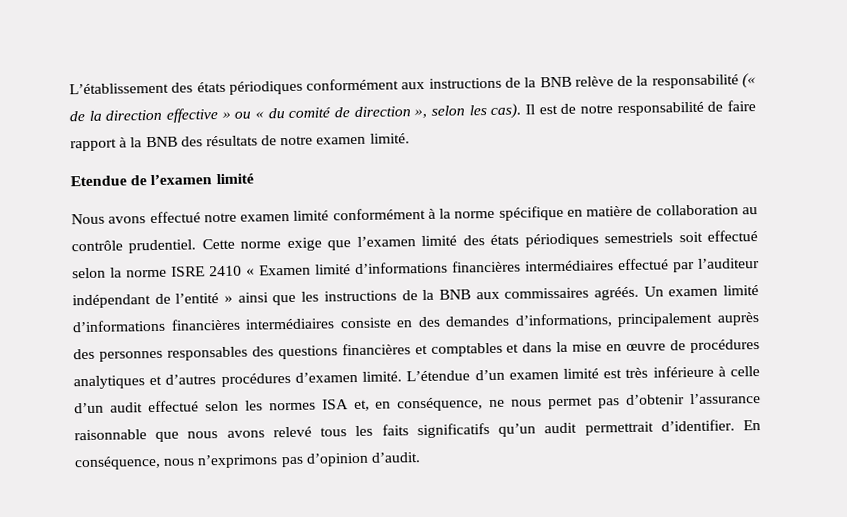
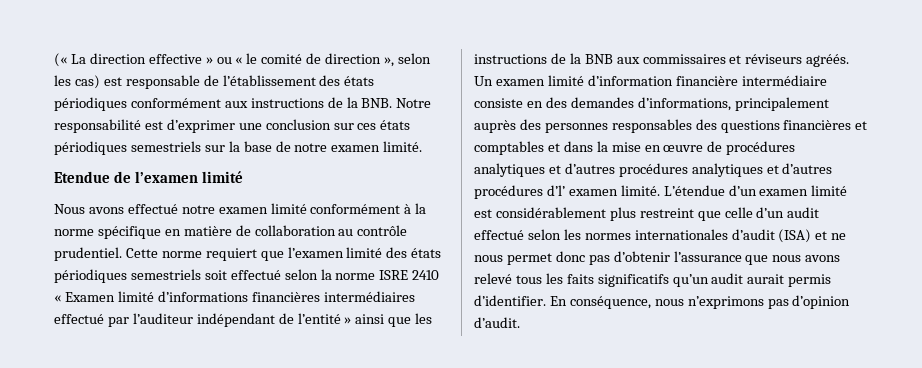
- L’établissement des états périodiques conformément aux instructions de la BNB relève de la responsabilité (« de la direction effective » ou « du comité de direction », selon les cas). Il est de notre responsabilité de faire rapport à la BNB des résultats de notre examen limité.
+ (« La direction effective » ou « le comité de direction », selon les cas) est responsable de l’établissement des états périodiques conformément aux instructions de la BNB. Notre responsabilité est d’exprimer une conclusion sur ces états périodiques semestriels sur la base de notre examen limité.
- Cette norme exige que l’examen limité des états périodiques semestriels soit effectué selon la norme ISRE 2410 « Examen limité d’informations financières intermédiaires effectué par l’auditeur indépendant de l’entité » ainsi que les instructions de la BNB aux commissaires agréés.
+ Cette norme requiert que l’examen limité des états périodiques semestriels soit effectué selon la norme ISRE 2410 « Examen limité d’informations financières intermédiaires effectué par l’auditeur indépendant de l’entité » ainsi que les instructions de la BNB aux commissaires et réviseurs agréés.
- Un examen limité d’informations financières intermédiaires consiste en des demandes d’informations, principalement auprès des personnes responsables des questions financières et comptables et dans la mise en œuvre de procédures analytiques et d’autres procédures d’examen limité.
+ Un examen limité d’information financière intermédiaire consiste en des demandes d’informations, principalement auprès des personnes responsables des questions financières et comptables et dans la mise en œuvre de procédures analytiques et d’autres procédures analytiques et d’autres procédures d’l’ examen limité.
- L’étendue d’un examen limité est très inférieure à celle d’un audit effectué selon les normes ISA et, en conséquence, ne nous permet pas d’obtenir l’assurance raisonnable que nous avons relevé tous les faits significatifs qu’un audit permettrait d’identifier.
+ L’étendue d’un examen limité est considérablement plus restreint que celle d’un audit effectué selon les normes internationales d’audit (ISA) et ne nous permet donc pas d’obtenir l’assurance que nous avons relevé tous les faits significatifs qu’un audit aurait permis d’identifier.

